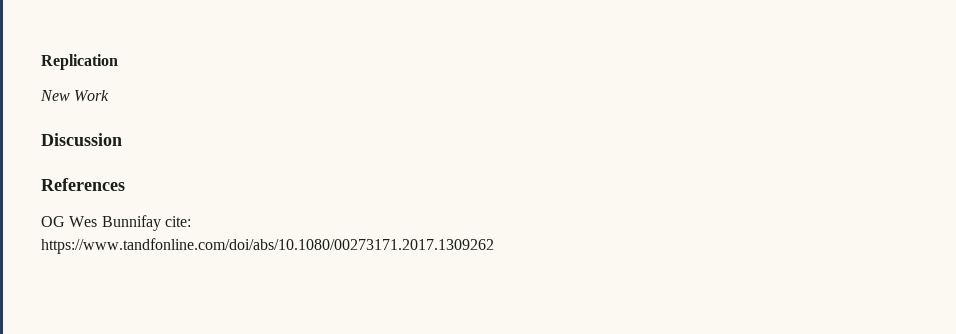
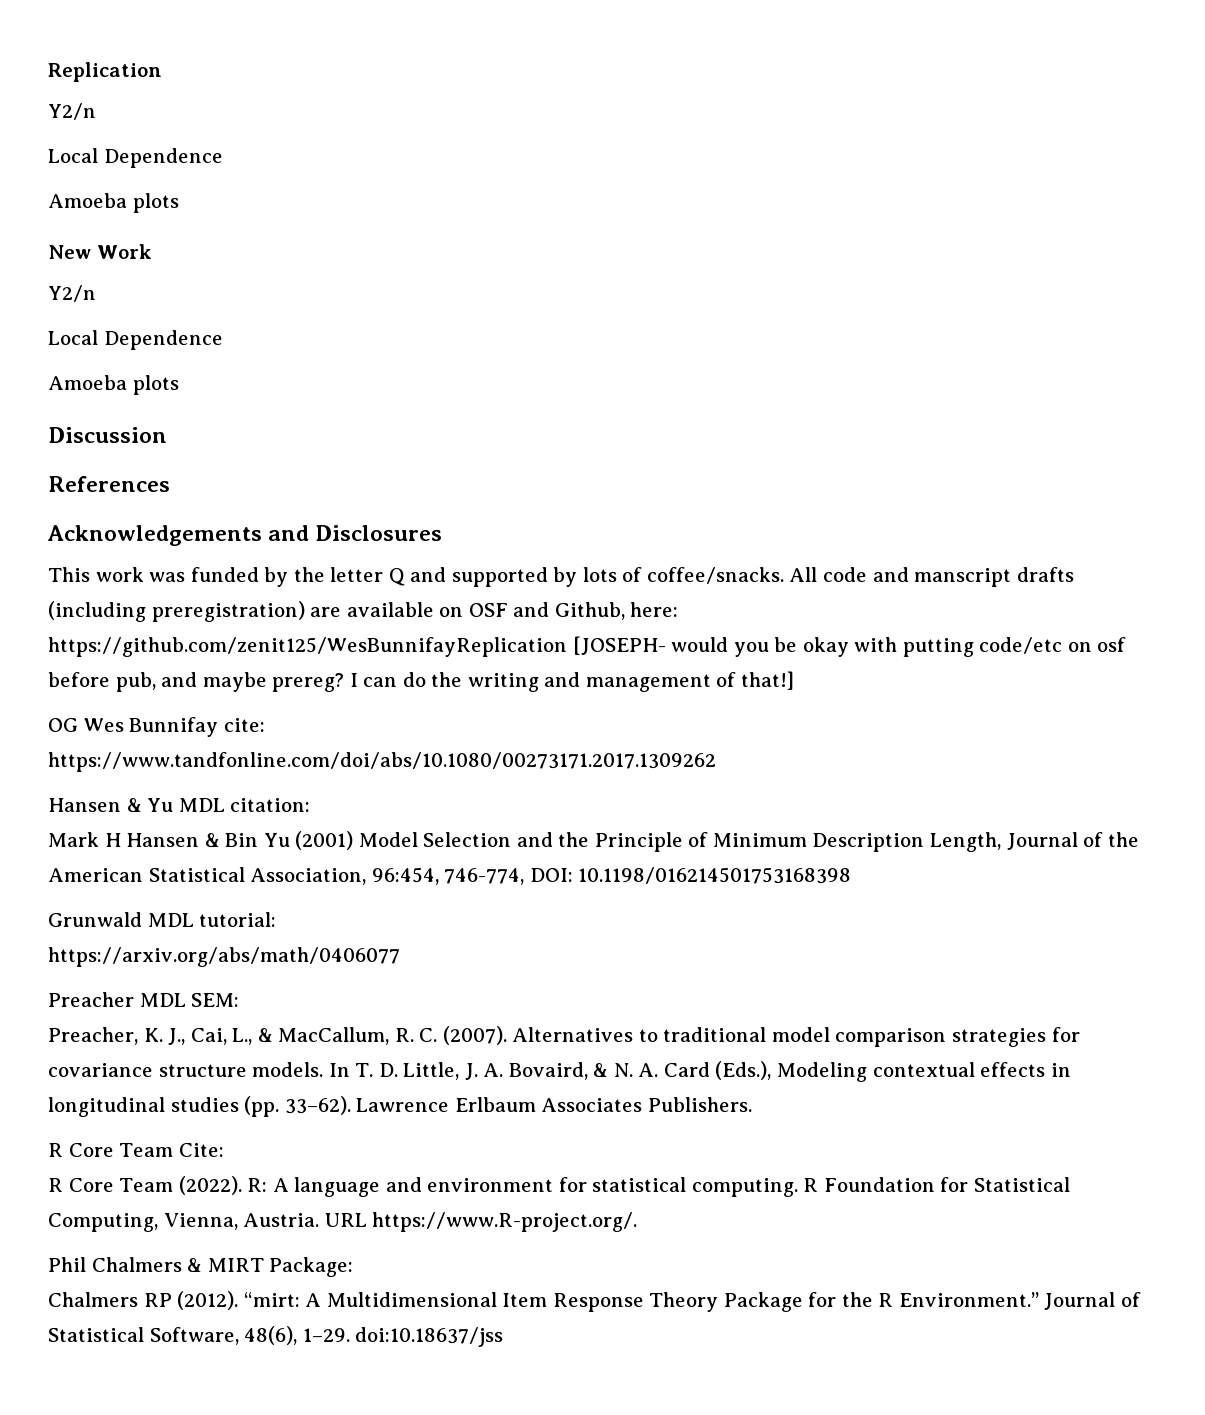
  Replication
+ Y2/n
+ Local Dependence
+ Amoeba plots
  New Work
+ Y2/n
+ Local Dependence
+ Amoeba plots
  Discussion
  References
+ Acknowledgements and Disclosures
+ This work was funded by the letter Q and supported by lots of coffee/snacks. All code and manscript drafts (including preregistration) are available on OSF and Github, here: https://github.com/zenit125/WesBunnifayReplication [JOSEPH- would you be okay with putting code/etc on osf before pub, and maybe prereg? I can do the writing and management of that!]
+ Hansen & Yu MDL citation:
+ Mark H Hansen & Bin Yu (2001) Model Selection and the Principle of Minimum Description Length, Journal of the American Statistical Association, 96:454, 746-774, DOI: 10.1198/016214501753168398
+ Grunwald MDL tutorial:
+ https://arxiv.org/abs/math/0406077
+ Preacher MDL SEM:
+ Preacher, K. J., Cai, L., & MacCallum, R. C. (2007). Alternatives to traditional model comparison strategies for covariance structure models. In T. D. Little, J. A. Bovaird, & N. A. Card (Eds.), Modeling contextual effects in longitudinal studies (pp. 33–62). Lawrence Erlbaum Associates Publishers.
+ R Core Team Cite:
+ R Core Team (2022). R: A language and environment for statistical computing. R Foundation for Statistical Computing, Vienna, Austria. URL https://www.R-project.org/.
+ Phil Chalmers & MIRT Package:
+ Chalmers RP (2012). “mirt: A Multidimensional Item Response Theory Package for the R Environment.” Journal of Statistical Software, 48(6), 1–29. doi:10.18637/jss

